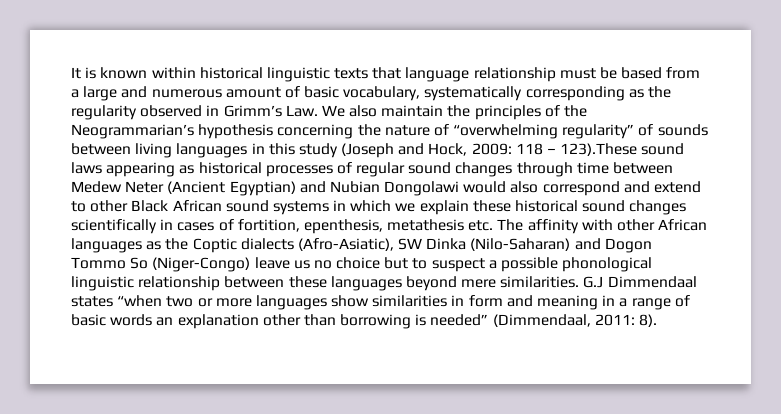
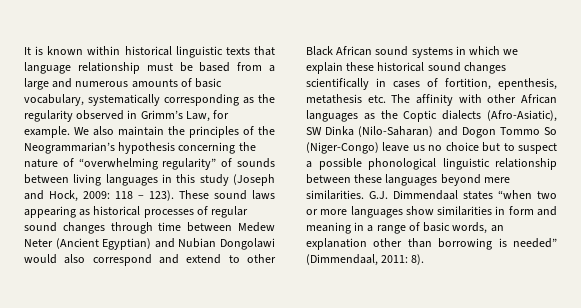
- It is known within historical linguistic texts that language relationship must be based from a large and numerous amount of basic vocabulary, systematically corresponding as the regularity observed in Grimm’s Law. We also maintain the principles of the Neogrammarian’s hypothesis concerning the nature of “overwhelming regularity” of sounds between living languages in this study (Joseph and Hock, 2009:
+ It is known within historical linguistic texts that language relationship must be based from a large and numerous amounts of basic vocabulary, systematically corresponding as the regularity observed in Grimm’s Law, for example. We also maintain the principles of the Neogrammarian’s hypothesis concerning the nature of “overwhelming regularity” of sounds between living languages in this study (Joseph and Hock, 2009:
- 118 – 123).These sound laws appearing as historical processes of regular sound changes through time between Medew Neter (Ancient Egyptian) and Nubian Dongolawi would also correspond and extend to other Black African sound systems in which we explain these historical sound changes scientifically in cases of fortition, epenthesis, metathesis etc. The affinity with other African languages as the Coptic dialects (Afro-Asiatic), SW Dinka (Nilo-Saharan) and Dogon Tommo So (Niger-Congo) leave us no choice but to suspect a possible phonological linguistic relationship between these languages beyond mere similarities.
+ 118 – 123). These sound laws appearing as historical processes of regular sound changes through time between Medew Neter (Ancient Egyptian) and Nubian Dongolawi would also correspond and extend to other Black African sound systems in which we explain these historical sound changes scientifically in cases of fortition, epenthesis, metathesis etc. The affinity with other African languages as the Coptic dialects (Afro-Asiatic), SW Dinka (Nilo-Saharan) and Dogon Tommo So (Niger-Congo) leave us no choice but to suspect a possible phonological linguistic relationship between these languages beyond mere similarities.
- G.J Dimmendaal states “when two or more languages show similarities in form and meaning in a range of basic words an explanation other than borrowing is needed” (Dimmendaal, 2011: 8).
+ G.J. Dimmendaal states “when two or more languages show similarities in form and meaning in a range of basic words, an explanation other than borrowing is needed” (Dimmendaal, 2011: 8).

